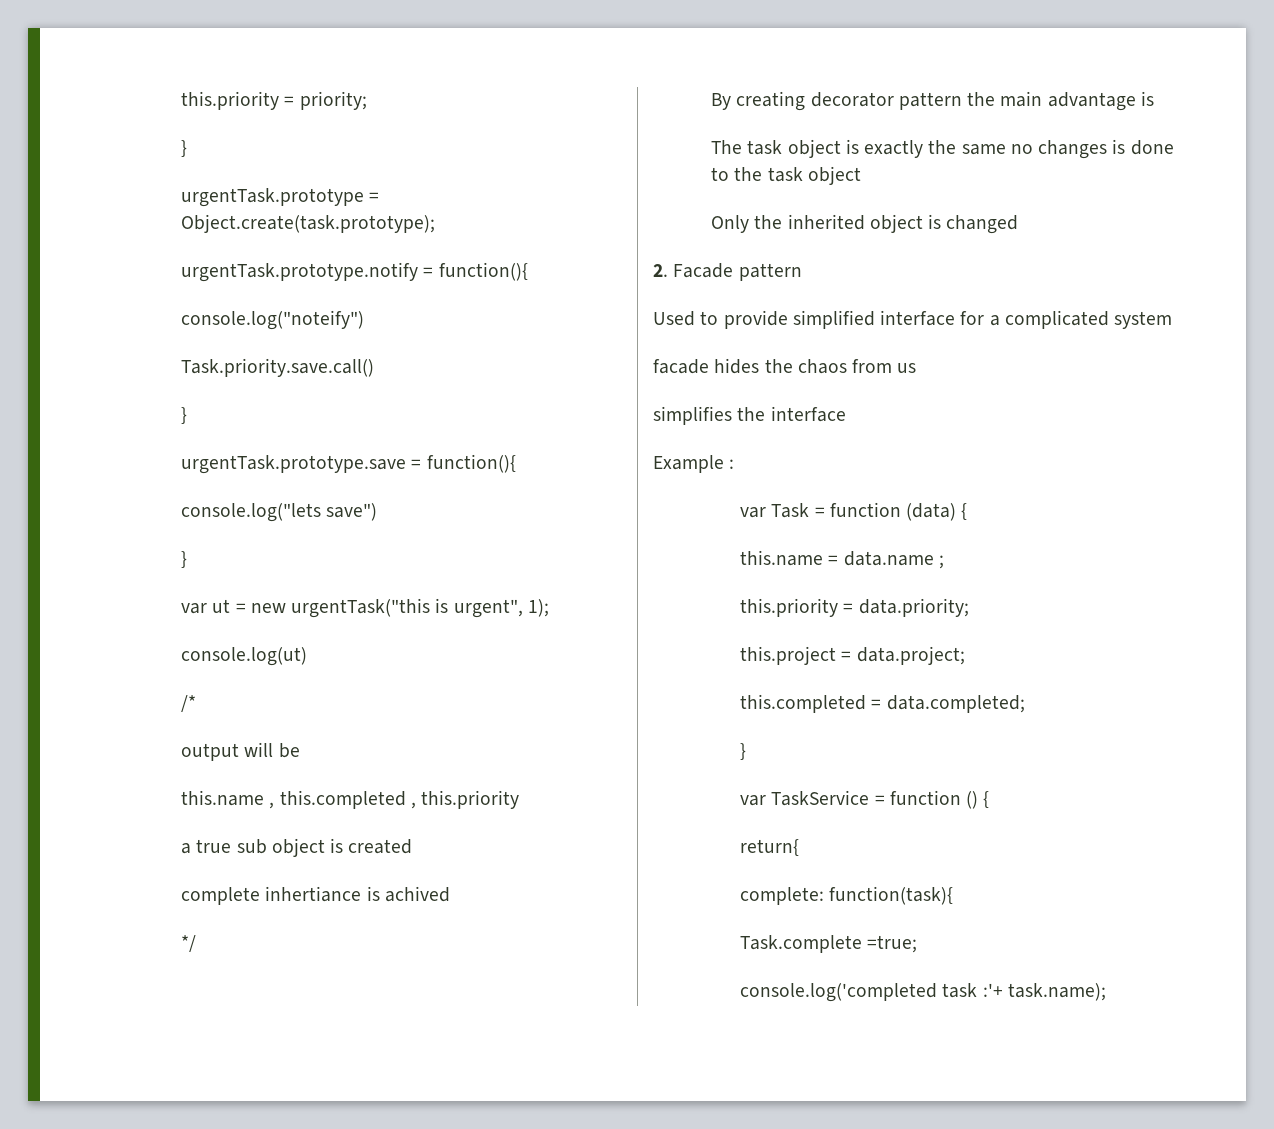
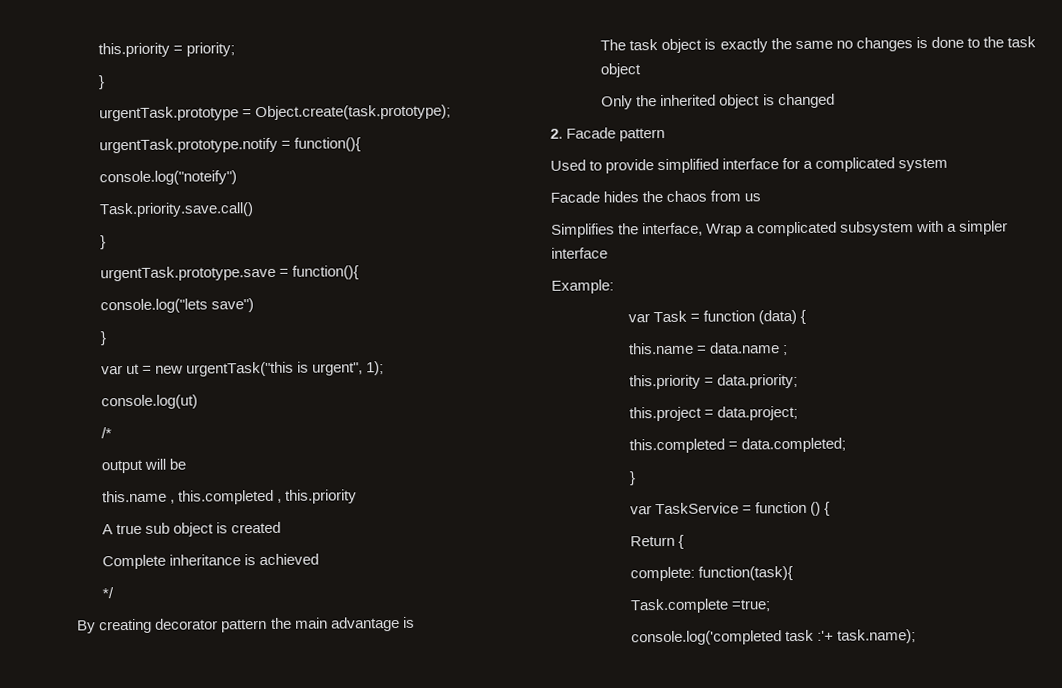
- a true sub object is created
+ A true sub object is created
- complete inhertiance is achived
+ Complete inheritance is achieved
- facade hides the chaos from us
+ Facade hides the chaos from us
- simplifies the interface
+ Simplifies the interface, Wrap a complicated subsystem with a simpler interface
- Example :
+ Example:
- return{
+ Return {

